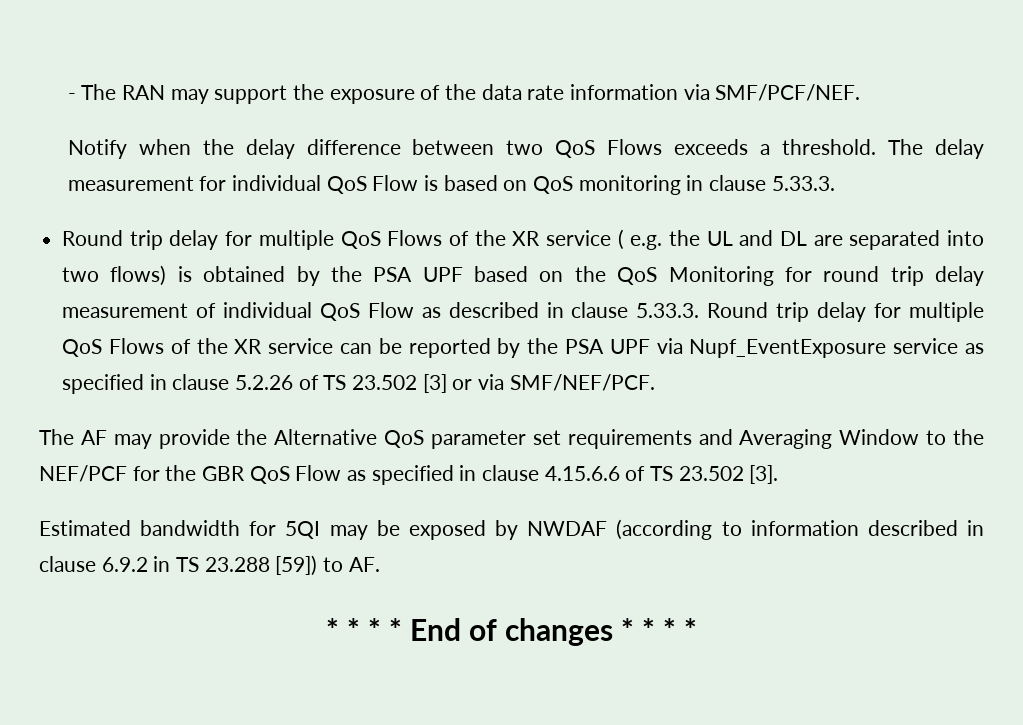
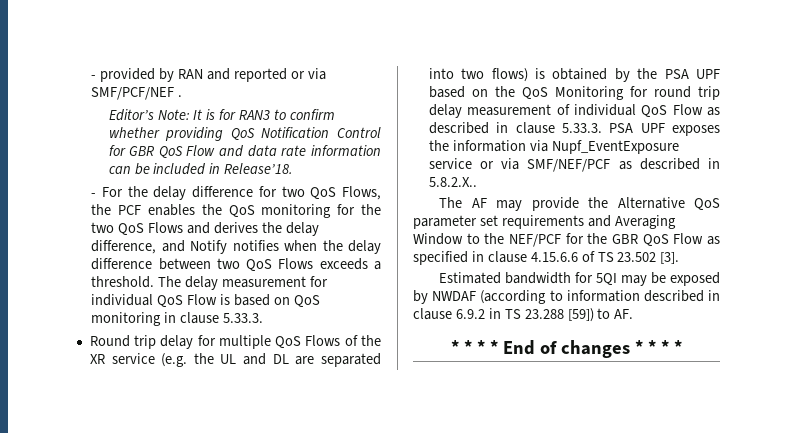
- - The RAN may support the exposure of the data rate information via SMF/PCF/NEF.
- Notify when the delay difference between two QoS Flows exceeds a threshold.
+ - provided by RAN and reported or via SMF/PCF/NEF .
+ Editor’s Note: It is for RAN3 to confirm whether providing QoS Notification Control for GBR QoS Flow and data rate information can be included in Release’18.
+ - For the delay difference for two QoS Flows, the PCF enables the QoS monitoring for the two QoS Flows and derives the delay difference, and Notify notifies when the delay difference between two QoS Flows exceeds a threshold.
- Round trip delay for multiple QoS Flows of the XR service ( e.g. the UL and DL are separated into two flows) is obtained by the PSA UPF based on the QoS Monitoring for round trip delay measurement of individual QoS Flow as described in clause 5.33.3. Round trip delay for multiple QoS Flows of the XR service can be reported by the PSA UPF via Nupf_EventExposure service as specified in clause 5.2.26 of TS 23.502 [3] or via SMF/NEF/PCF.
+ Round trip delay for multiple QoS Flows of the XR service (e.g. the UL and DL are separated into two flows) is obtained by the PSA UPF based on the QoS Monitoring for round trip delay measurement of individual QoS Flow as described in clause 5.33.3. PSA UPF exposes the information via Nupf_EventExposure service or via SMF/NEF/PCF as described in 5.8.2.X..

